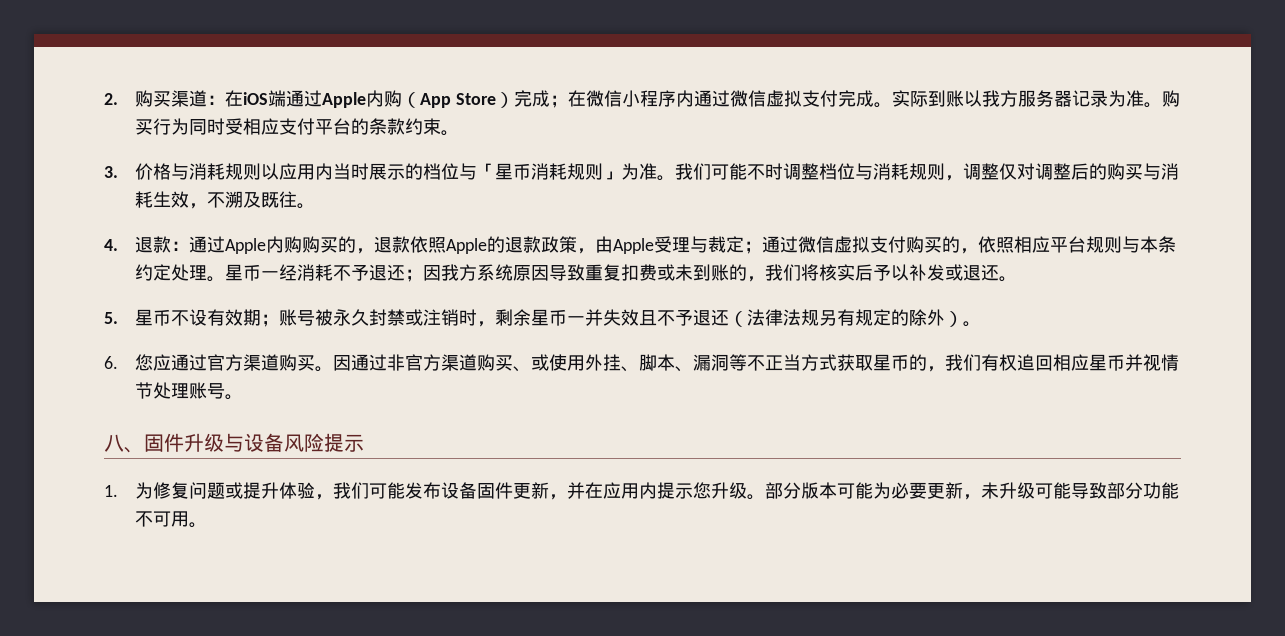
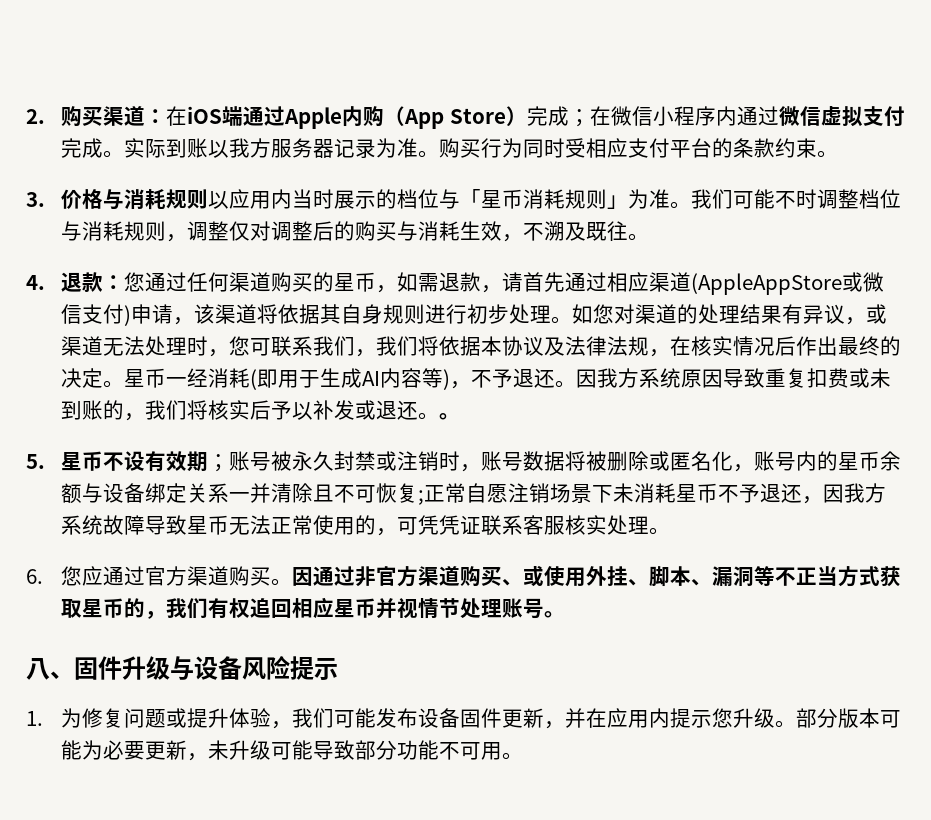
- 4.退款：通过Apple内购购买的，退款依照Apple的退款政策，由Apple受理与裁定；通过微信虚拟支付购买的，依照相应平台规则与本条约定处理。星币一经消耗不予退还；因我方系统原因导致重复扣费或未到账的，我们将核实后予以补发或退还。
+ 4.退款：您通过任何渠道购买的星币，如需退款，请首先通过相应渠道(AppleAppStore或微信支付)申请，该渠道将依据其自身规则进行初步处理。如您对渠道的处理结果有异议，或渠道无法处理时，您可联系我们，我们将依据本协议及法律法规，在核实情况后作出最终的决定。星币一经消耗(即用于生成AI内容等)，不予退还。因我方系统原因导致重复扣费或未到账的，我们将核实后予以补发或退还。。
- 5.星币不设有效期；账号被永久封禁或注销时，剩余星币一并失效且不予退还（法律法规另有规定的除外）。
+ 5.星币不设有效期；账号被永久封禁或注销时，账号数据将被删除或匿名化，账号内的星币余额与设备绑定关系一并清除且不可恢复;正常自愿注销场景下未消耗星币不予退还，因我方系统故障导致星币无法正常使用的，可凭凭证联系客服核实处理。

